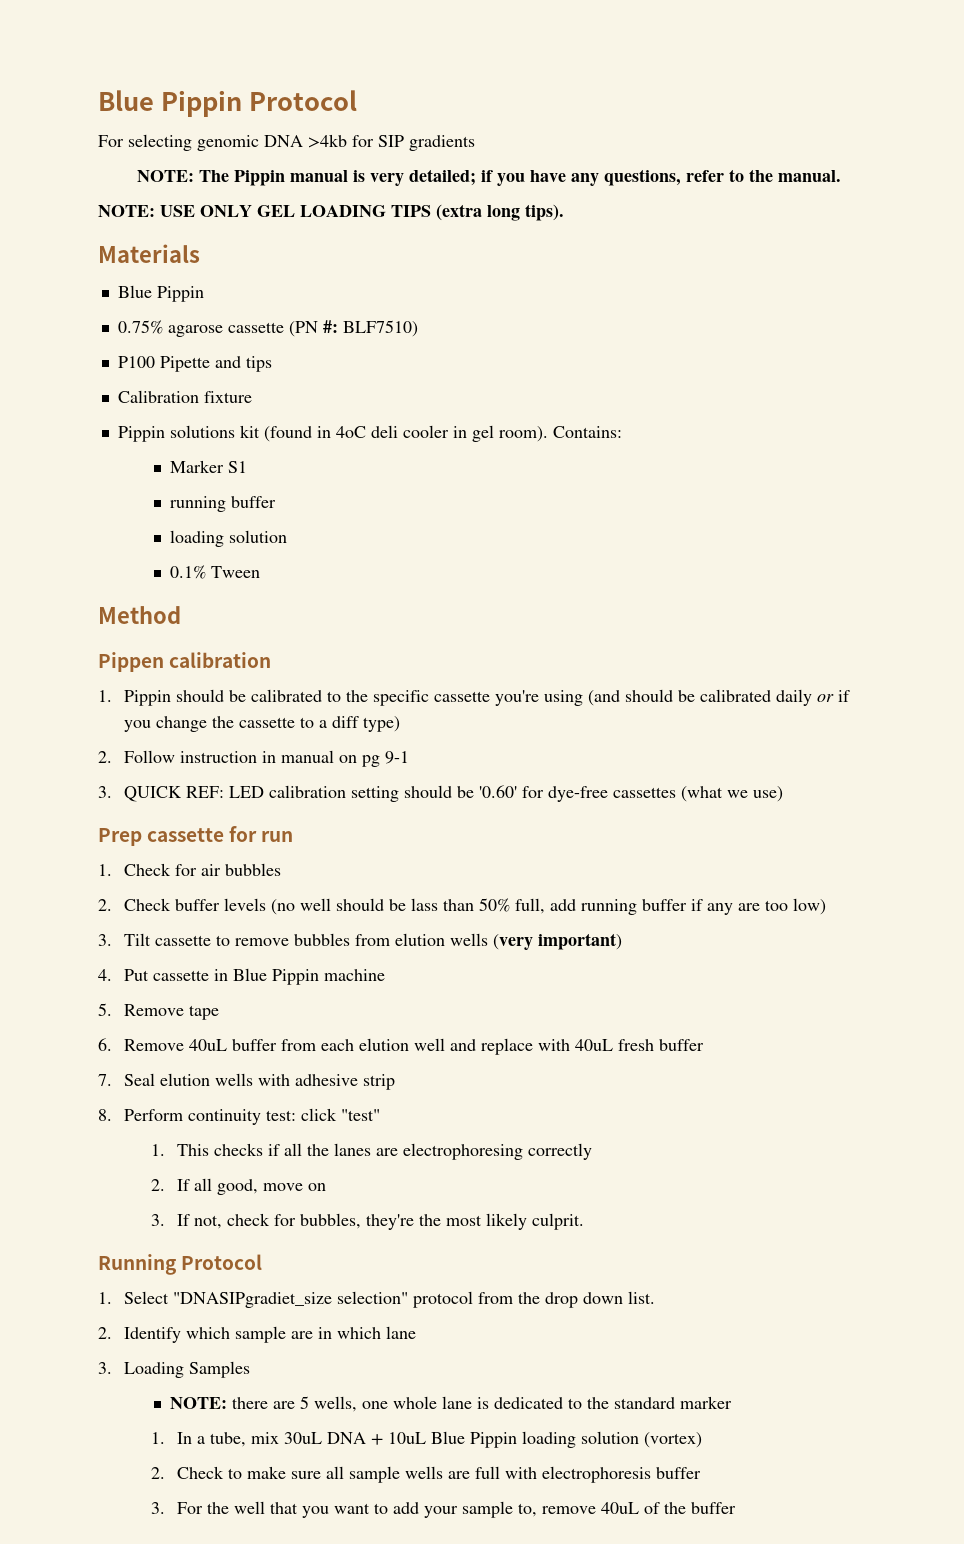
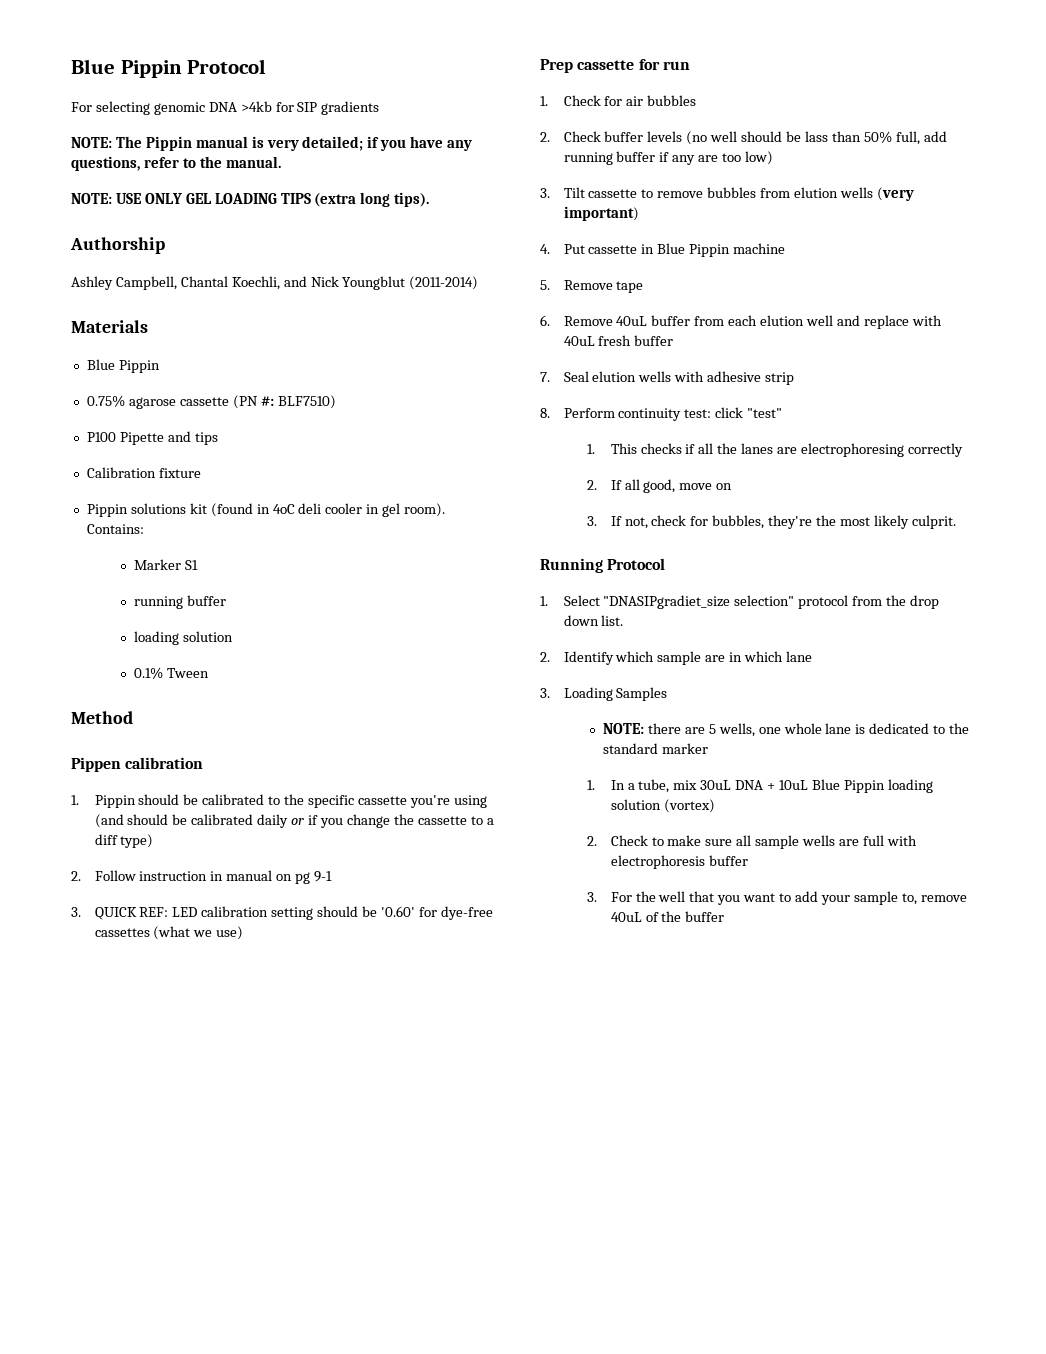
+ Authorship
+ Ashley Campbell, Chantal Koechli, and Nick Youngblut (2011-2014)

